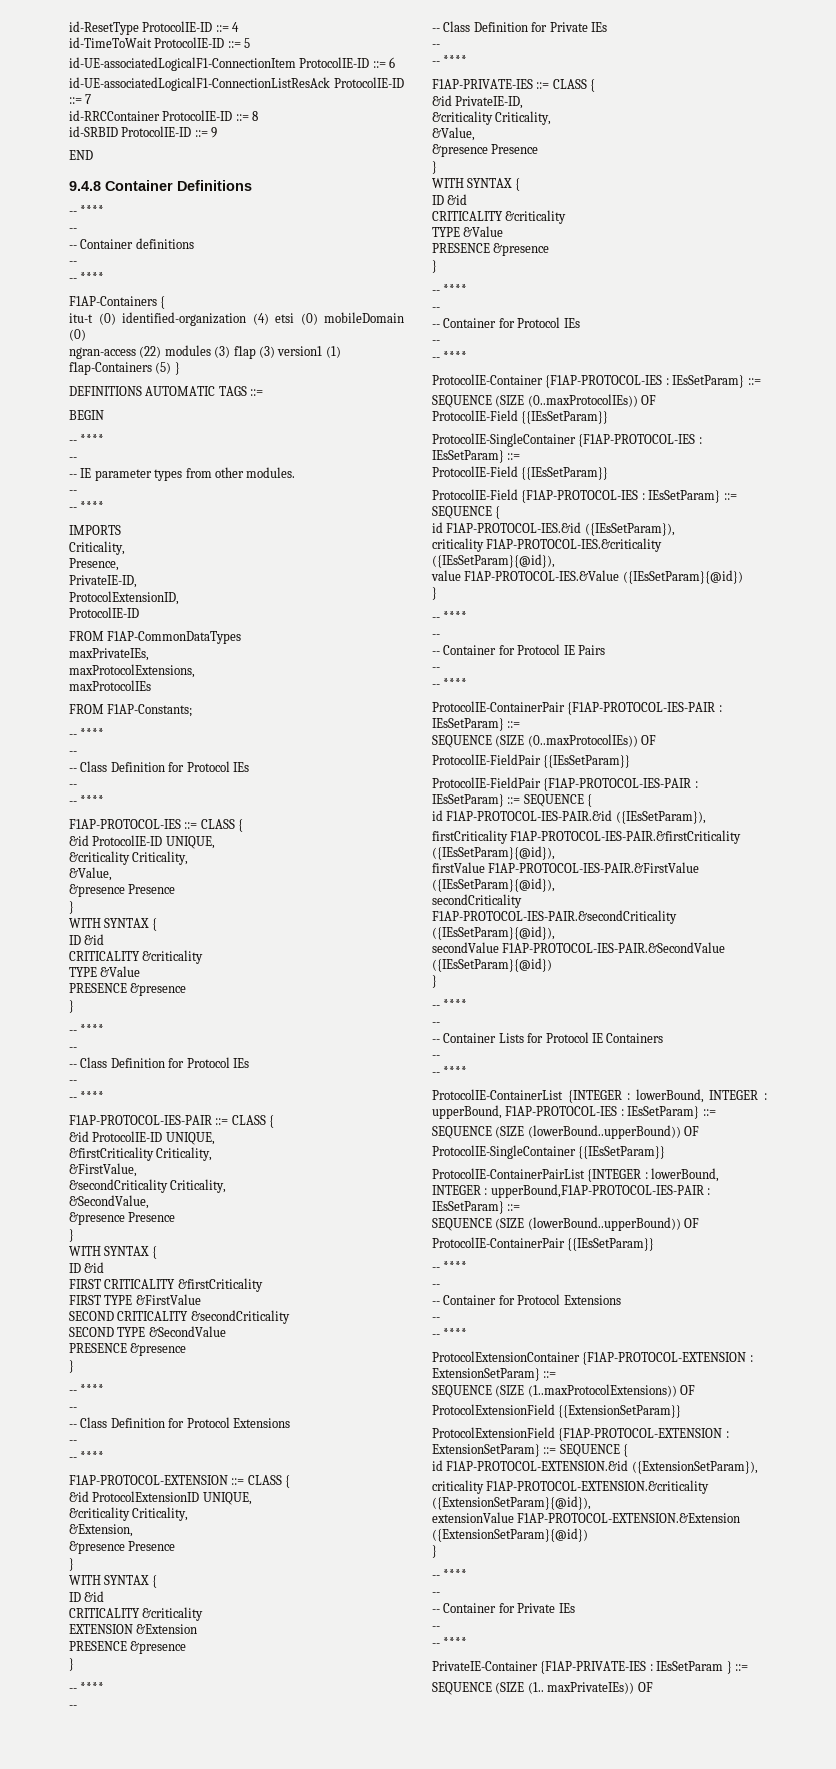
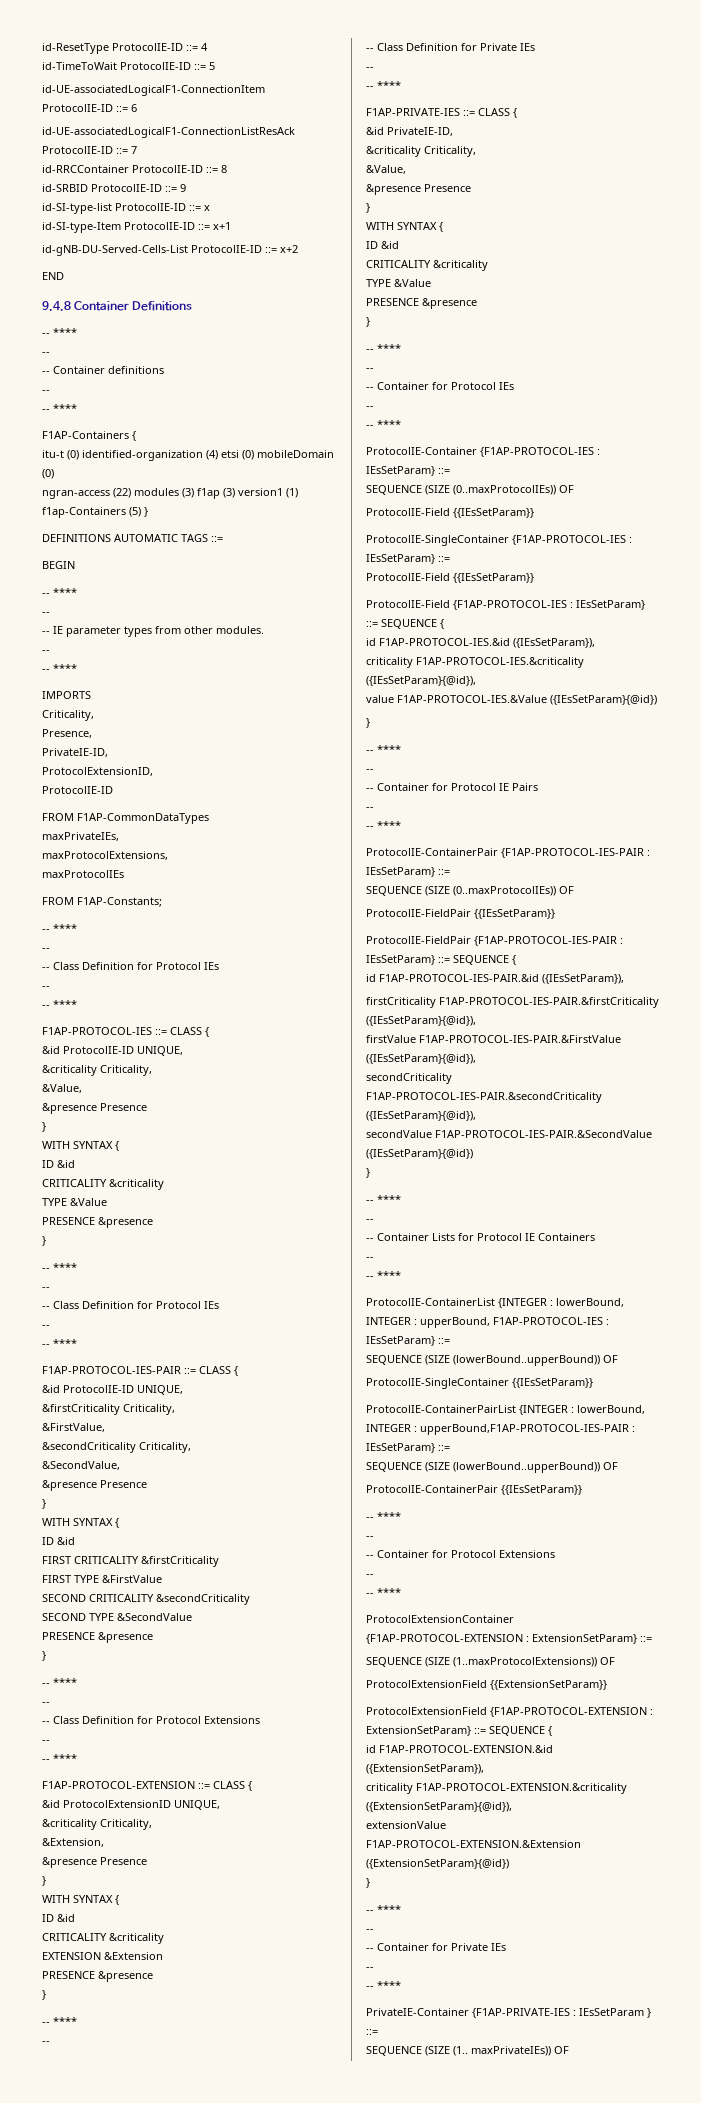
+ id-SI-type-list ProtocolIE-ID ::= x
+ id-SI-type-Item ProtocolIE-ID ::= x+1
+ id-gNB-DU-Served-Cells-List ProtocolIE-ID ::= x+2

